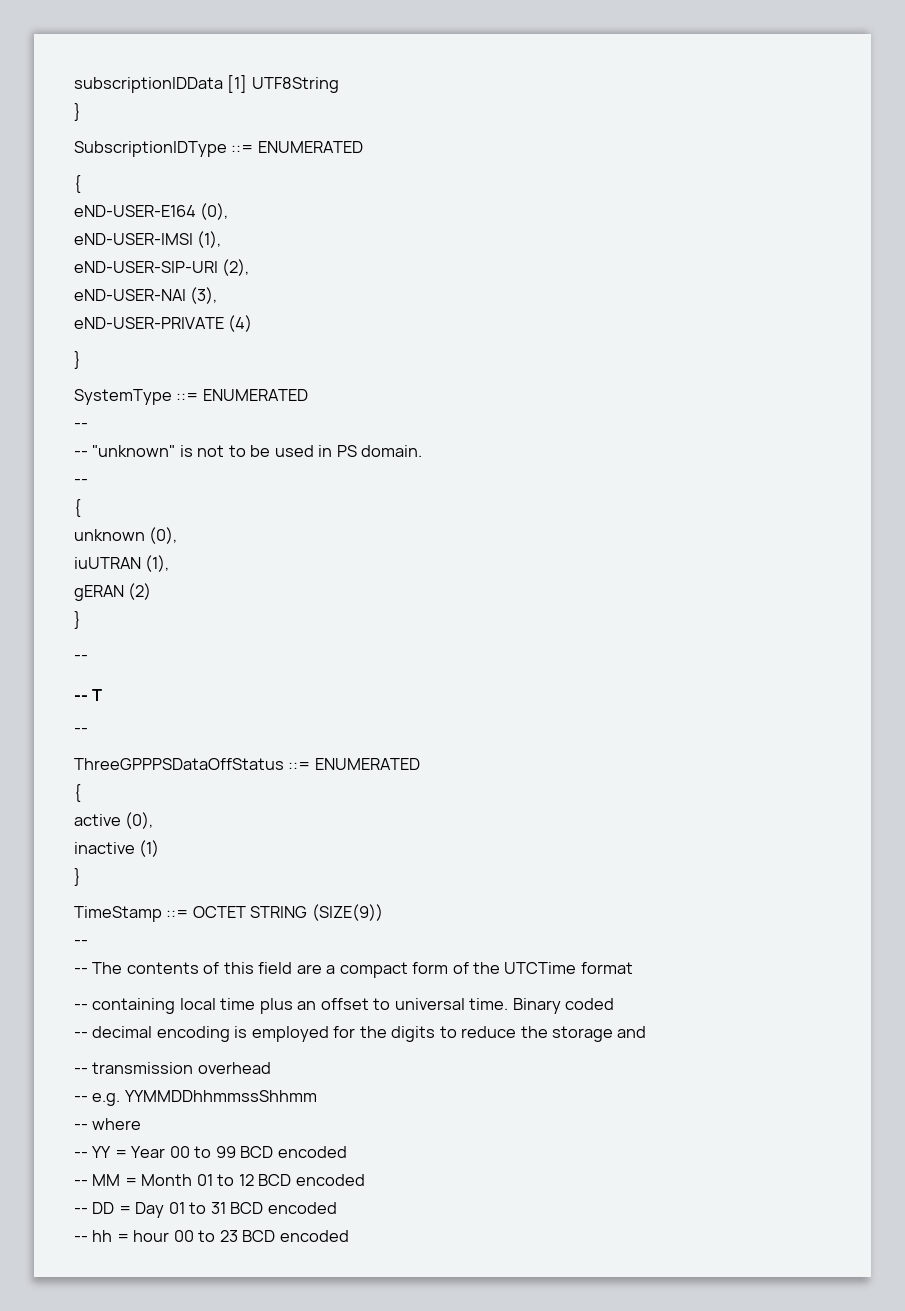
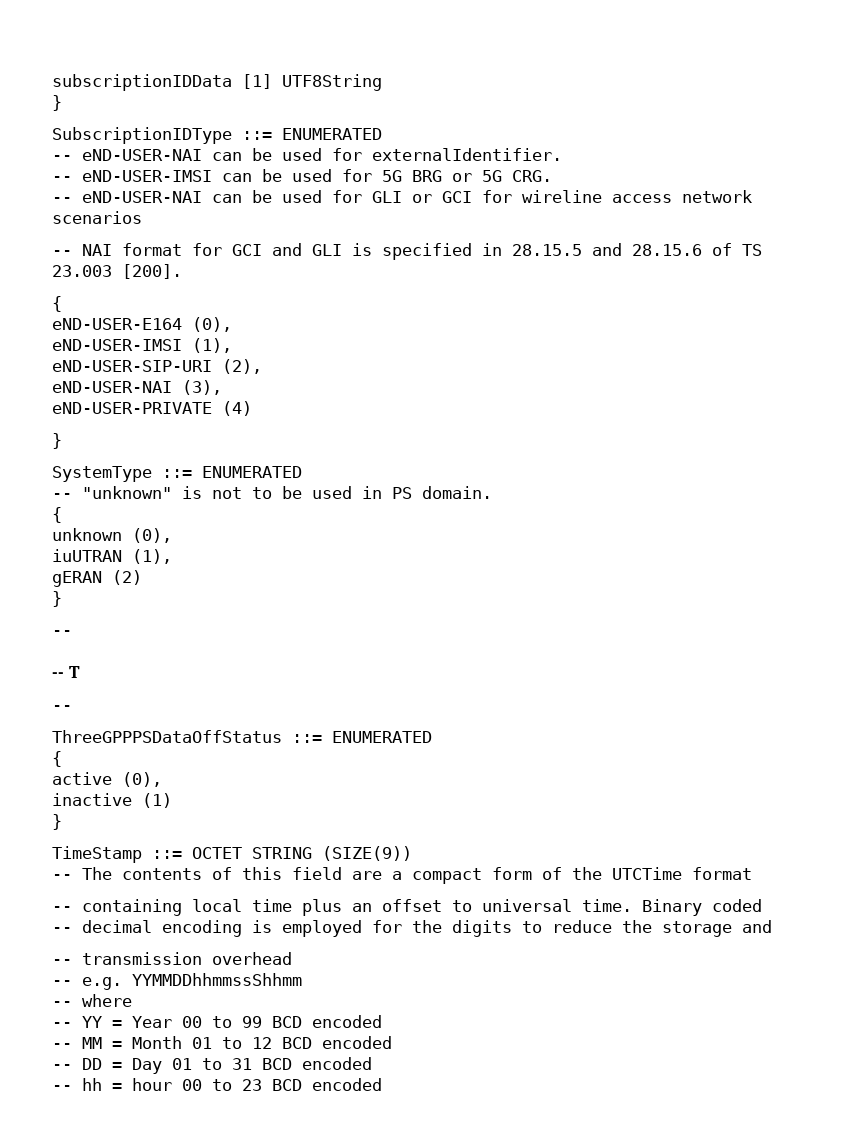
+ -- eND-USER-NAI can be used for externalIdentifier.
+ -- eND-USER-IMSI can be used for 5G BRG or 5G CRG.
+ -- eND-USER-NAI can be used for GLI or GCI for wireline access network scenarios
+ -- NAI format for GCI and GLI is specified in 28.15.5 and 28.15.6 of TS 23.003 [200].
  SystemType ::= ENUMERATED
- --
  -- "unknown" is not to be used in PS domain.
- --
  TimeStamp ::= OCTET STRING (SIZE(9))
- --

